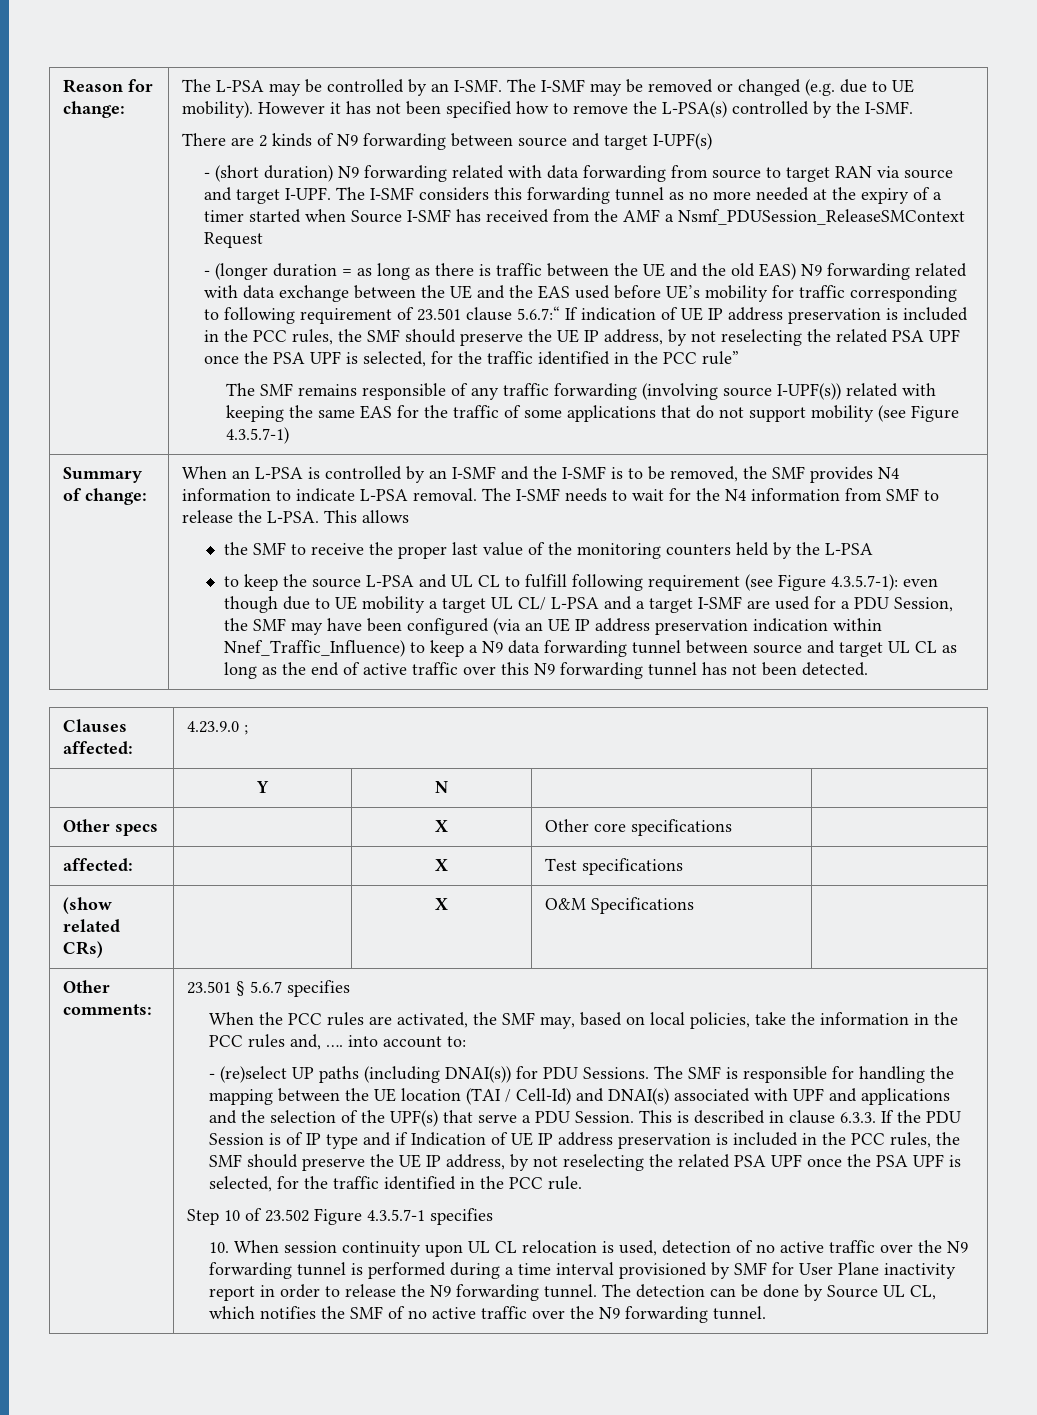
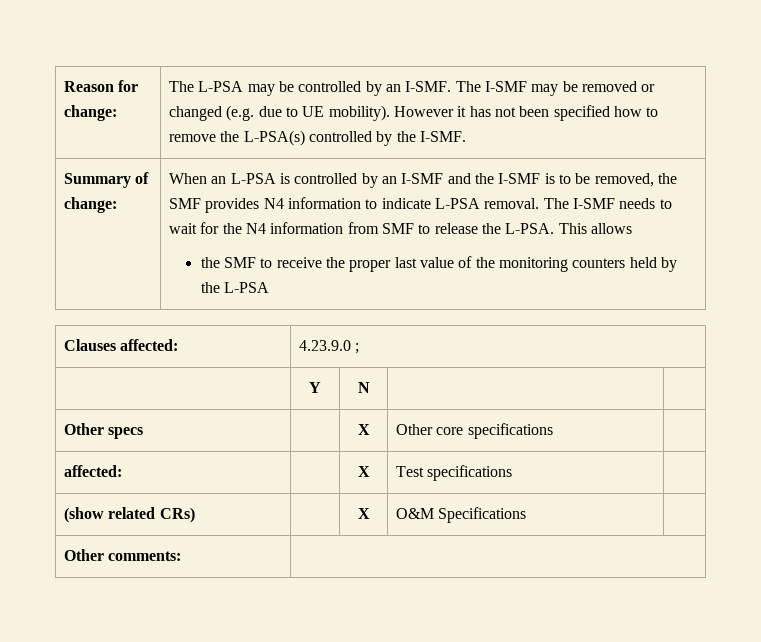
- There are 2 kinds of N9 forwarding between source and target I-UPF(s)
- - (short duration) N9 forwarding related with data forwarding from source to target RAN via source and target I-UPF. The I-SMF considers this forwarding tunnel as no more needed at the expiry of a timer started when Source I-SMF has received from the AMF a Nsmf_PDUSession_ReleaseSMContext Request
- - (longer duration = as long as there is traffic between the UE and the old EAS) N9 forwarding related with data exchange between the UE and the EAS used before UE’s mobility for traffic corresponding to following requirement of 23.501 clause 5.6.7:“ If indication of UE IP address preservation is included in the PCC rules, the SMF should preserve the UE IP address, by not reselecting the related PSA UPF once the PSA UPF is selected, for the traffic identified in the PCC rule”
- The SMF remains responsible of any traffic forwarding (involving source I-UPF(s)) related with keeping the same EAS for the traffic of some applications that do not support mobility (see Figure 4.3.5.7-1)
- to keep the source L-PSA and UL CL to fulfill following requirement (see Figure 4.3.5.7-1): even though due to UE mobility a target UL CL/ L-PSA and a target I-SMF are used for a PDU Session, the SMF may have been configured (via an UE IP address preservation indication within Nnef_Traffic_Influence) to keep a N9 data forwarding tunnel between source and target UL CL as long as the end of active traffic over this N9 forwarding tunnel has not been detected.
- 23.501 § 5.6.7 specifies
- When the PCC rules are activated, the SMF may, based on local policies, take the information in the PCC rules and, …. into account to:
- - (re)select UP paths (including DNAI(s)) for PDU Sessions. The SMF is responsible for handling the mapping between the UE location (TAI / Cell-Id) and DNAI(s) associated with UPF and applications and the selection of the UPF(s) that serve a PDU Session. This is described in clause 6.3.3. If the PDU Session is of IP type and if Indication of UE IP address preservation is included in the PCC rules, the SMF should preserve the UE IP address, by not reselecting the related PSA UPF once the PSA UPF is selected, for the traffic identified in the PCC rule.
- Step 10 of 23.502 Figure 4.3.5.7-1 specifies
- 10. When session continuity upon UL CL relocation is used, detection of no active traffic over the N9 forwarding tunnel is performed during a time interval provisioned by SMF for User Plane inactivity report in order to release the N9 forwarding tunnel. The detection can be done by Source UL CL, which notifies the SMF of no active traffic over the N9 forwarding tunnel.

